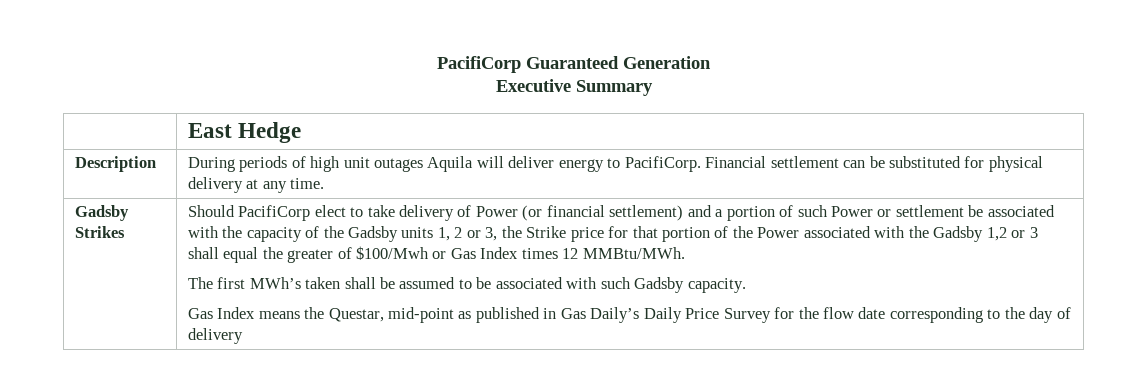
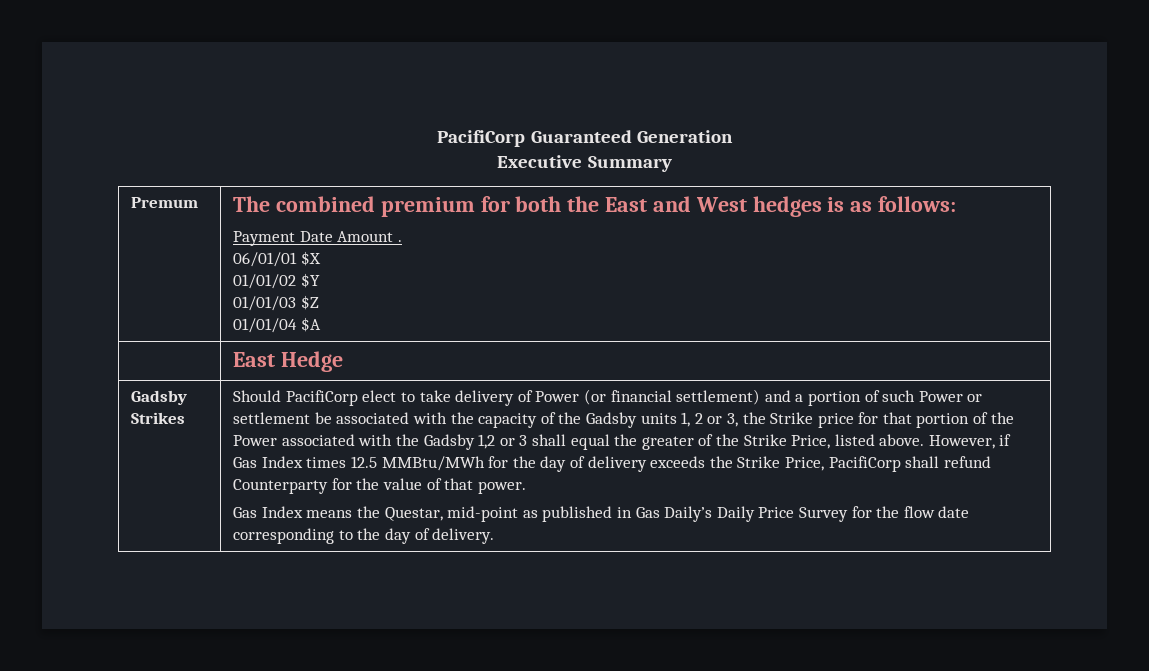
+ Premum | The combined premium for both the East and West hedges is as follows:
+ Payment Date Amount .
+ 06/01/01 $X
+ 01/01/02 $Y
+ 01/01/03 $Z
+ 01/01/04 $A
  | East Hedge
- Description | During periods of high unit outages Aquila will deliver energy to PacifiCorp. Financial settlement can be substituted for physical delivery at any time.
- Should PacifiCorp elect to take delivery of Power (or financial settlement) and a portion of such Power or settlement be associated with the capacity of the Gadsby units 1, 2 or 3, the Strike price for that portion of the Power associated with the Gadsby 1,2 or 3 shall equal the greater of $100/Mwh or Gas Index times 12 MMBtu/MWh.
- The first MWh’s taken shall be assumed to be associated with such Gadsby capacity.
+ Should PacifiCorp elect to take delivery of Power (or financial settlement) and a portion of such Power or settlement be associated with the capacity of the Gadsby units 1, 2 or 3, the Strike price for that portion of the Power associated with the Gadsby 1,2 or 3 shall equal the greater of the Strike Price, listed above. However, if Gas Index times 12.5 MMBtu/MWh for the day of delivery exceeds the Strike Price, PacifiCorp shall refund Counterparty for the value of that power.
- Gas Index means the Questar, mid-point as published in Gas Daily’s Daily Price Survey for the flow date corresponding to the day of delivery
+ Gas Index means the Questar, mid-point as published in Gas Daily’s Daily Price Survey for the flow date corresponding to the day of delivery.

